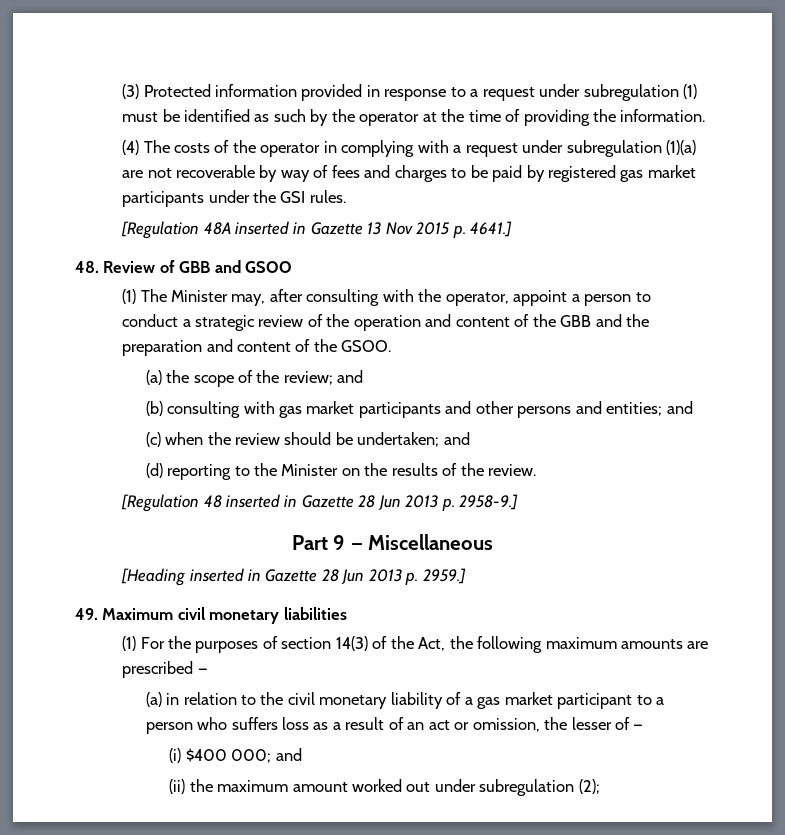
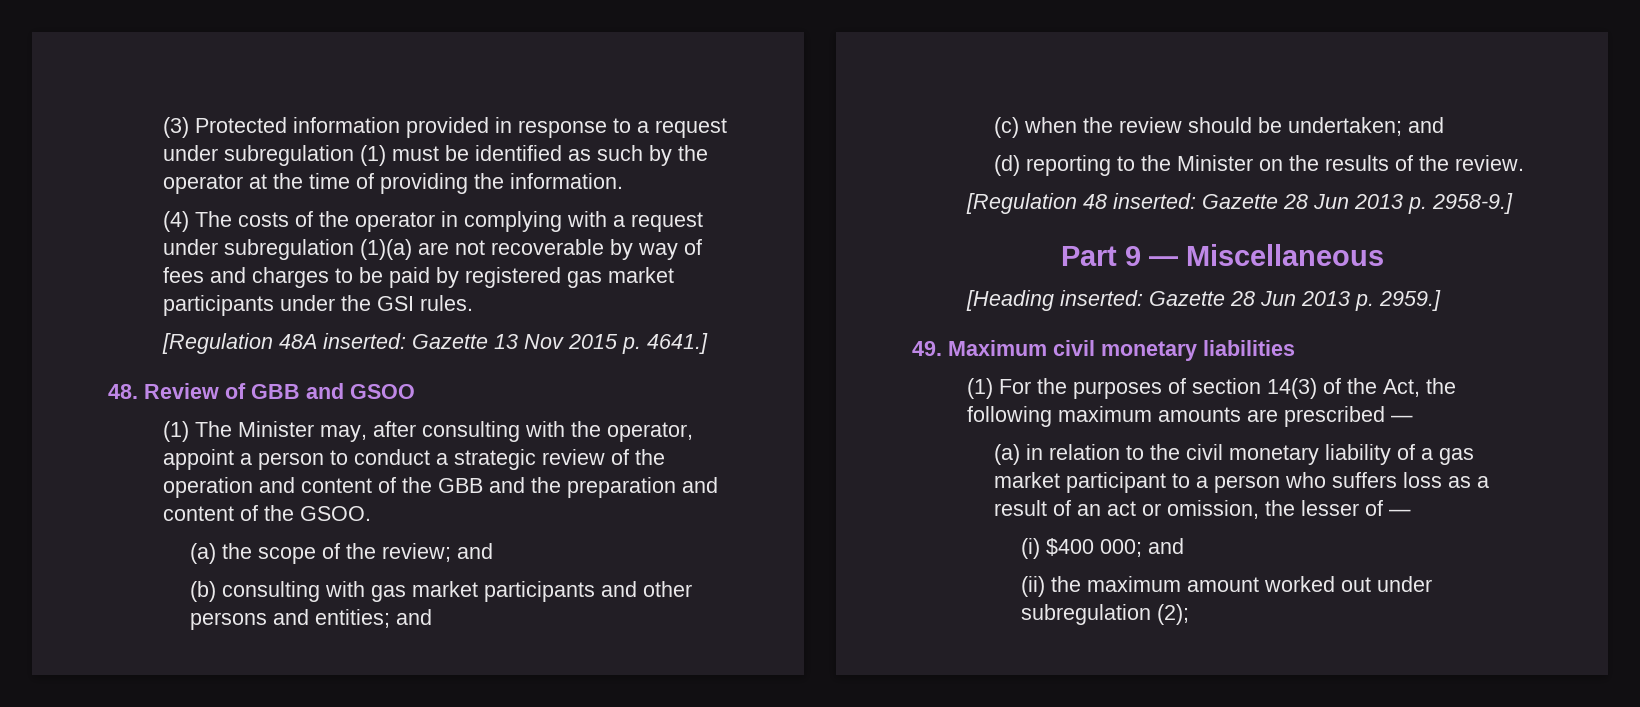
- [Regulation 48A inserted in Gazette 13 Nov 2015 p. 4641.]
+ [Regulation 48A inserted: Gazette 13 Nov 2015 p. 4641.]
- [Regulation 48 inserted in Gazette 28 Jun 2013 p. 2958-9.]
+ [Regulation 48 inserted: Gazette 28 Jun 2013 p. 2958-9.]
- [Heading inserted in Gazette 28 Jun 2013 p. 2959.]
+ [Heading inserted: Gazette 28 Jun 2013 p. 2959.]

